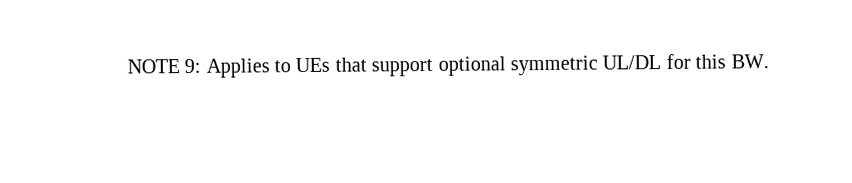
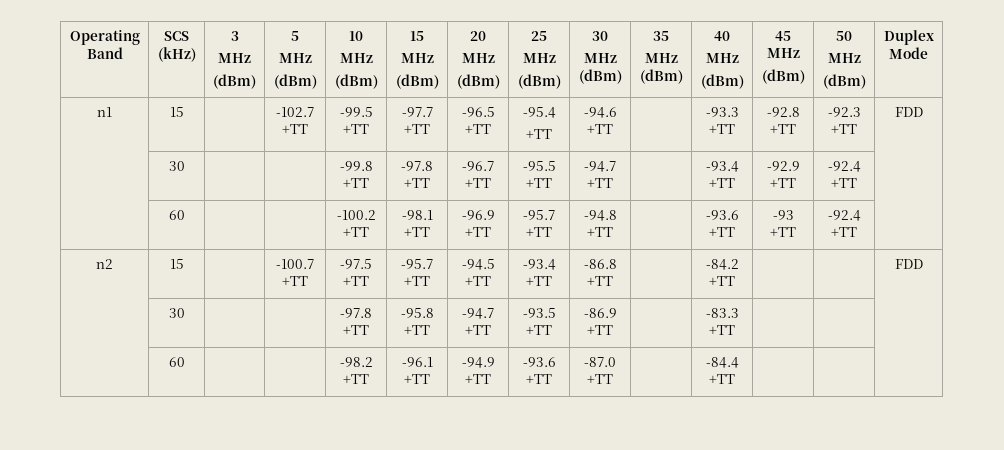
- NOTE 9: Applies to UEs that support optional symmetric UL/DL for this BW.
+ Operating Band | SCS (kHz) | 3
+ MHz
+ (dBm) | 5
+ MHz
+ (dBm) | 10
+ MHz
+ (dBm) | 15
+ MHz
+ (dBm) | 20
+ MHz
+ (dBm) | 25
+ MHz
+ (dBm) | 30
+ MHz (dBm) | 35
+ MHz (dBm) | 40
+ MHz
+ (dBm) | 45 MHz
+ (dBm) | 50
+ MHz
+ (dBm) | Duplex Mode
+ n1 | 15 | | -102.7 +TT | -99.5 +TT | -97.7 +TT | -96.5 +TT | -95.4
+ +TT | -94.6 +TT | | -93.3 +TT | -92.8 +TT | -92.3 +TT | FDD
+ | 30 | | | -99.8 +TT | -97.8 +TT | -96.7 +TT | -95.5 +TT | -94.7 +TT | | -93.4 +TT | -92.9 +TT | -92.4 +TT |
+ | 60 | | | -100.2 +TT | -98.1 +TT | -96.9 +TT | -95.7 +TT | -94.8 +TT | | -93.6 +TT | -93 +TT | -92.4 +TT |
+ n2 | 15 | | -100.7 +TT | -97.5 +TT | -95.7 +TT | -94.5 +TT | -93.4 +TT | -86.8 +TT | | -84.2 +TT | | | FDD
+ | 30 | | | -97.8 +TT | -95.8 +TT | -94.7 +TT | -93.5 +TT | -86.9 +TT | | -83.3 +TT | | |
+ | 60 | | | -98.2 +TT | -96.1 +TT | -94.9 +TT | -93.6 +TT | -87.0 +TT | | -84.4 +TT | | |

